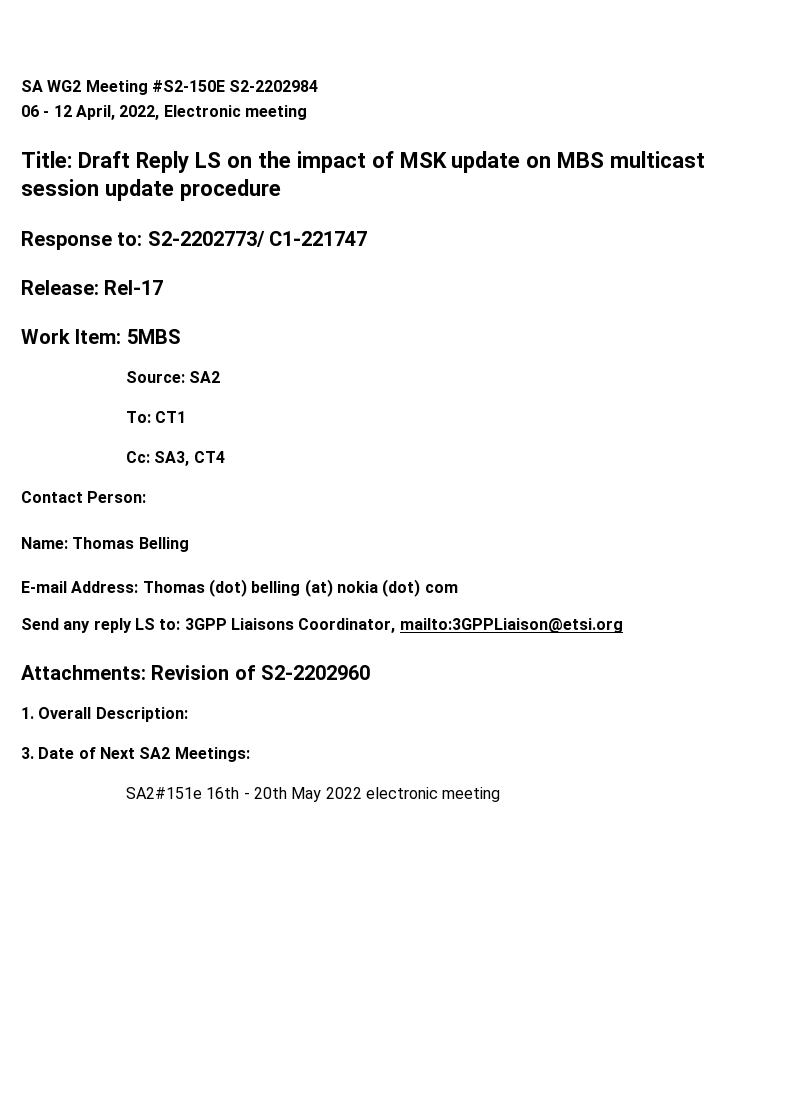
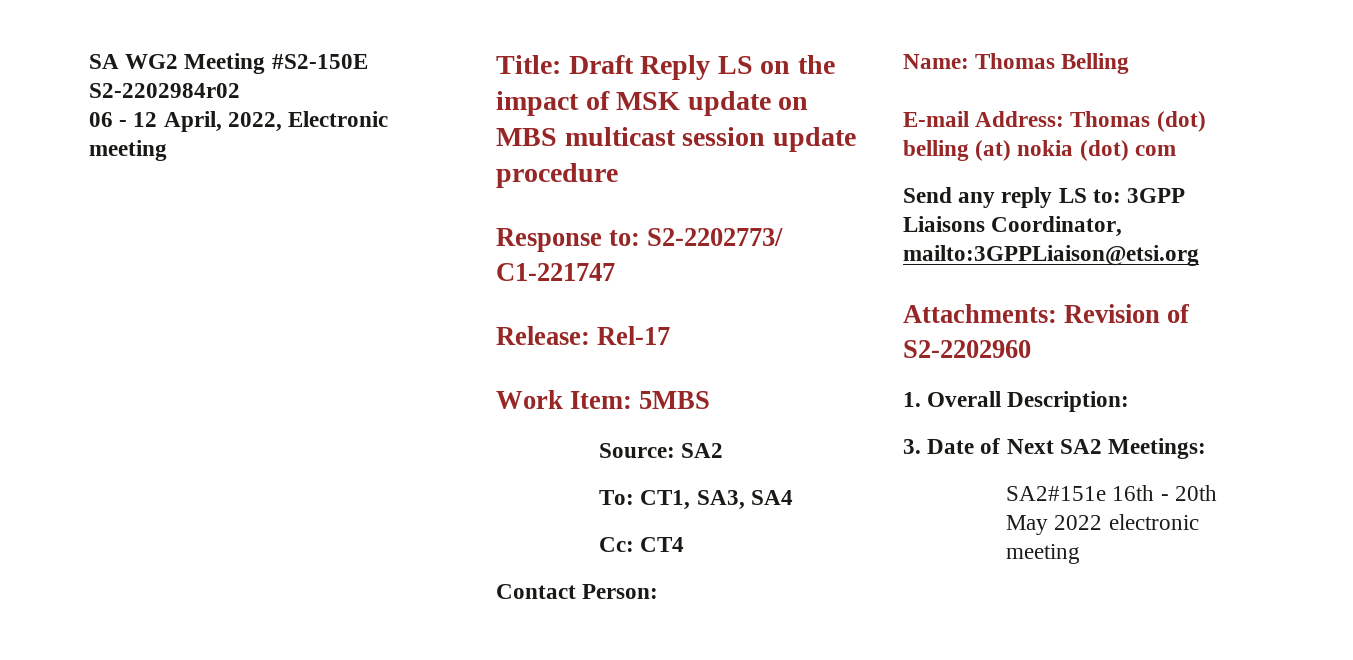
- SA WG2 Meeting #S2-150E S2-2202984
+ SA WG2 Meeting #S2-150E S2-2202984r02
- To: CT1
+ To: CT1, SA3, SA4
- Cc: SA3, CT4
+ Cc: CT4

